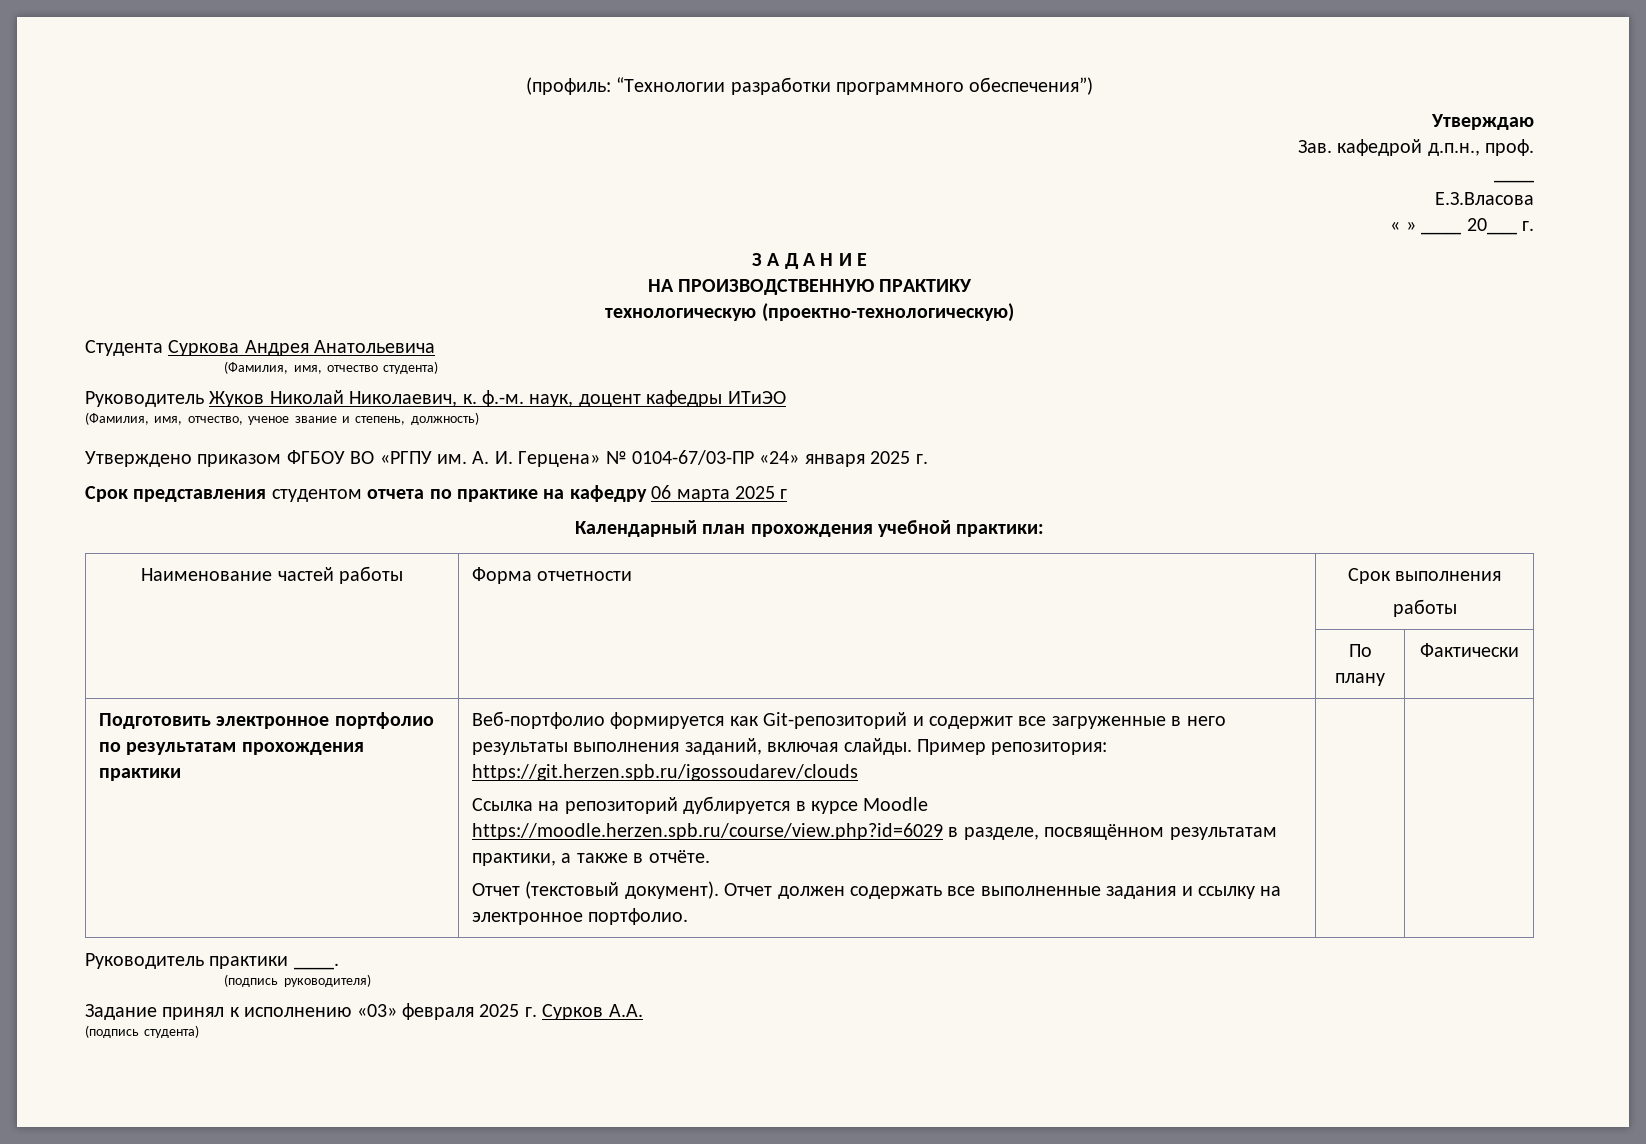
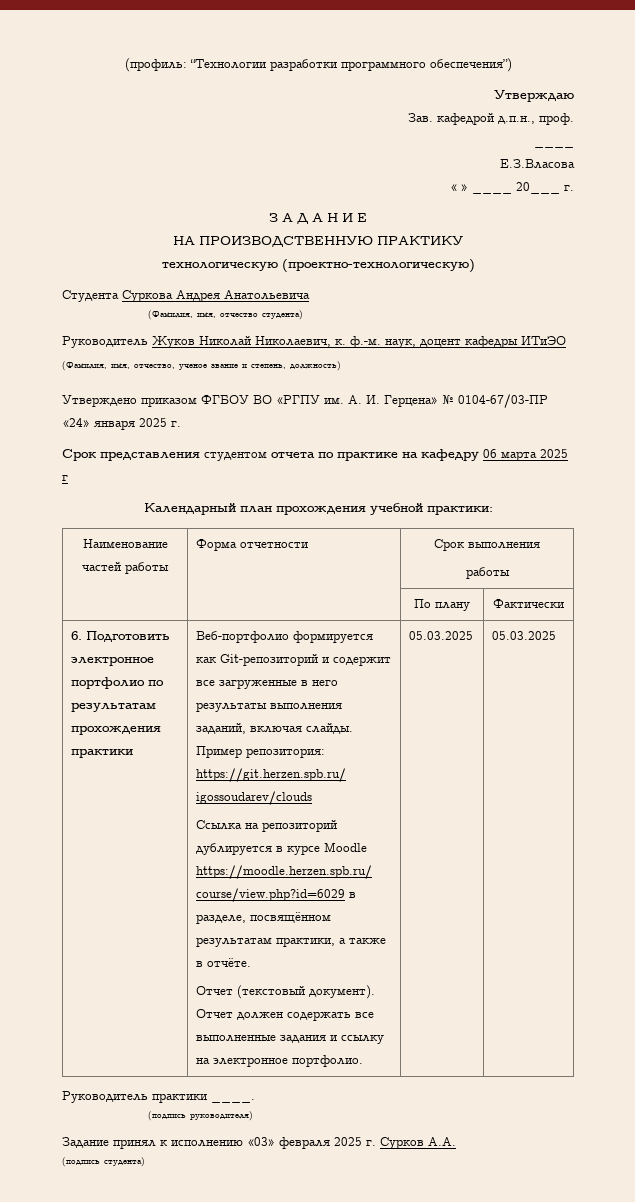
- Подготовить электронное портфолио по результатам прохождения практики
+ 6. Подготовить электронное портфолио по результатам прохождения практики
+ 05.03.2025 | 05.03.2025

